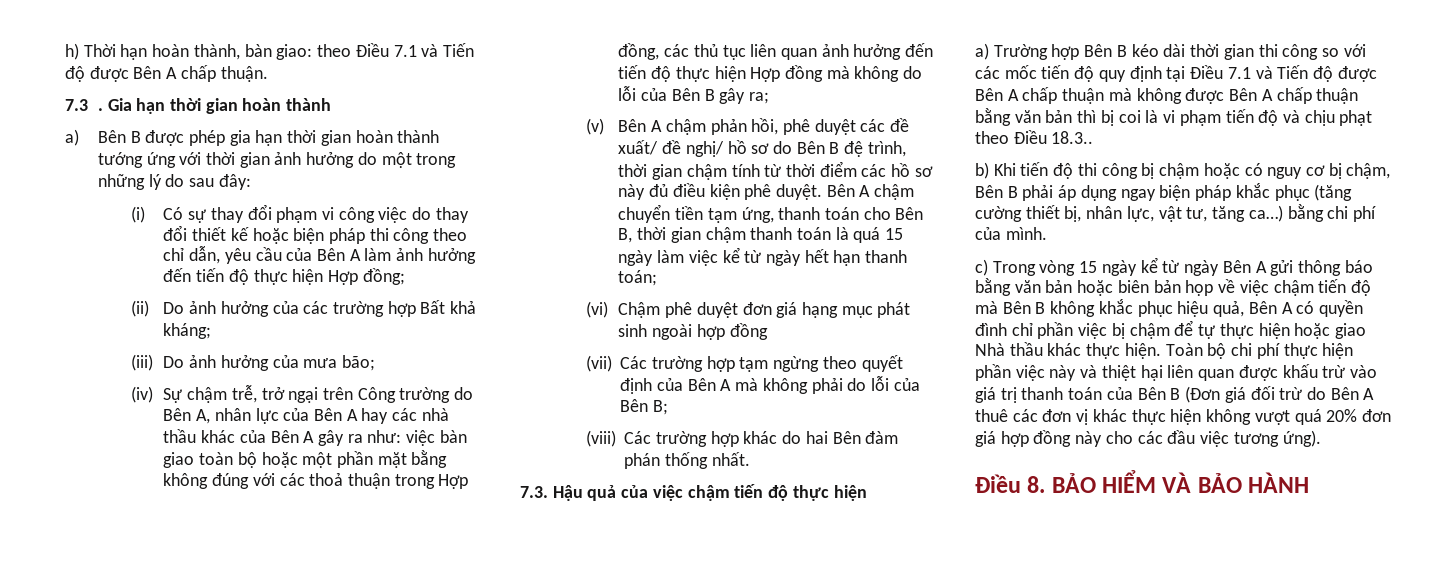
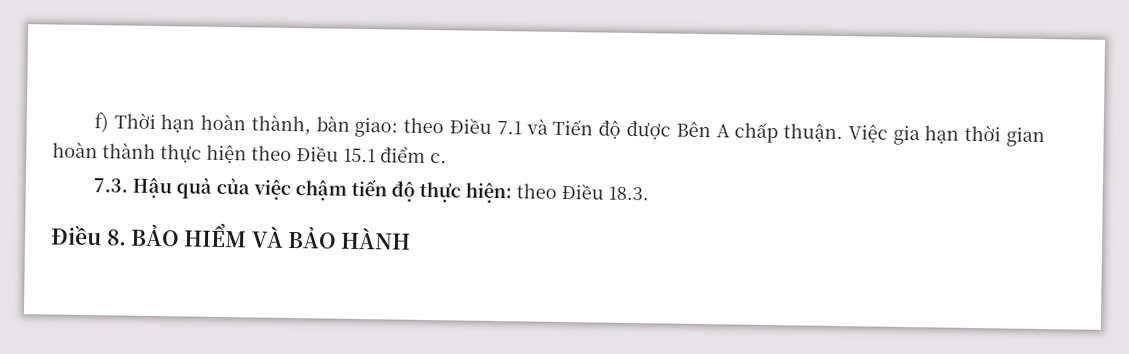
- h) Thời hạn hoàn thành, bàn giao: theo Điều 7.1 và Tiến độ được Bên A chấp thuận.
- 7.3 . Gia hạn thời gian hoàn thành
- a) Bên B được phép gia hạn thời gian hoàn thành tướng ứng với thời gian ảnh hưởng do một trong những lý do sau đây:
- (i) Có sự thay đổi phạm vi công việc do thay đổi thiết kế hoặc biện pháp thi công theo chỉ dẫn, yêu cầu của Bên A làm ảnh hưởng đến tiến độ thực hiện Hợp đồng;
- (ii) Do ảnh hưởng của các trường hợp Bất khả kháng;
- (iii) Do ảnh hưởng của mưa bão;
- (iv) Sự chậm trễ, trở ngại trên Công trường do Bên A, nhân lực của Bên A hay các nhà thầu khác của Bên A gây ra như: việc bàn giao toàn bộ hoặc một phần mặt bằng không đúng với các thoả thuận trong Hợp đồng, các thủ tục liên quan ảnh hưởng đến tiến độ thực hiện Hợp đồng mà không do lỗi của Bên B gây ra;
- (v) Bên A chậm phản hồi, phê duyệt các đề xuất/ đề nghị/ hồ sơ do Bên B đệ trình, thời gian chậm tính từ thời điểm các hồ sơ này đủ điều kiện phê duyệt. Bên A chậm chuyển tiền tạm ứng, thanh toán cho Bên B, thời gian chậm thanh toán là quá 15 ngày làm việc kể từ ngày hết hạn thanh toán;
- (vi) Chậm phê duyệt đơn giá hạng mục phát sinh ngoài hợp đồng
- (vii) Các trường hợp tạm ngừng theo quyết định của Bên A mà không phải do lỗi của Bên B;
- (viii) Các trường hợp khác do hai Bên đàm phán thống nhất.
+ f) Thời hạn hoàn thành, bàn giao: theo Điều 7.1 và Tiến độ được Bên A chấp thuận. Việc gia hạn thời gian hoàn thành thực hiện theo Điều 15.1 điểm c.
- 7.3. Hậu quả của việc chậm tiến độ thực hiện
- a) Trường hợp Bên B kéo dài thời gian thi công so với các mốc tiến độ quy định tại Điều 7.1 và Tiến độ được Bên A chấp thuận mà không được Bên A chấp thuận bằng văn bản thì bị coi là vi phạm tiến độ và chịu phạt theo Điều 18.3..
- b) Khi tiến độ thi công bị chậm hoặc có nguy cơ bị chậm, Bên B phải áp dụng ngay biện pháp khắc phục (tăng cường thiết bị, nhân lực, vật tư, tăng ca…) bằng chi phí của mình.
- c) Trong vòng 15 ngày kể từ ngày Bên A gửi thông báo bằng văn bản hoặc biên bản họp về việc chậm tiến độ mà Bên B không khắc phục hiệu quả, Bên A có quyền đình chỉ phần việc bị chậm để tự thực hiện hoặc giao Nhà thầu khác thực hiện. Toàn bộ chi phí thực hiện phần việc này và thiệt hại liên quan được khấu trừ vào giá trị thanh toán của Bên B (Đơn giá đối trừ do Bên A thuê các đơn vị khác thực hiện không vượt quá 20% đơn giá hợp đồng này cho các đầu việc tương ứng).
+ 7.3. Hậu quả của việc chậm tiến độ thực hiện: theo Điều 18.3.

